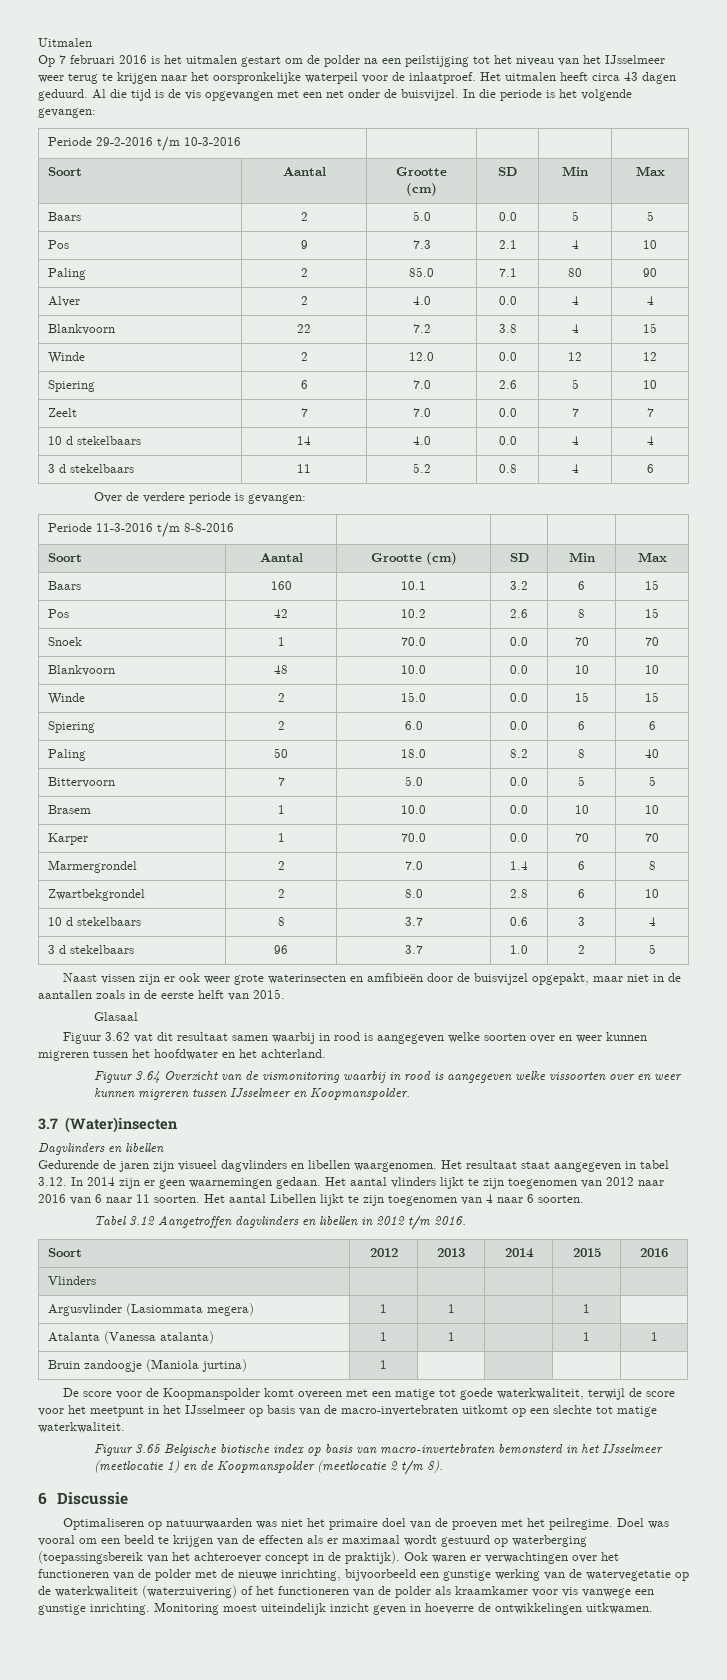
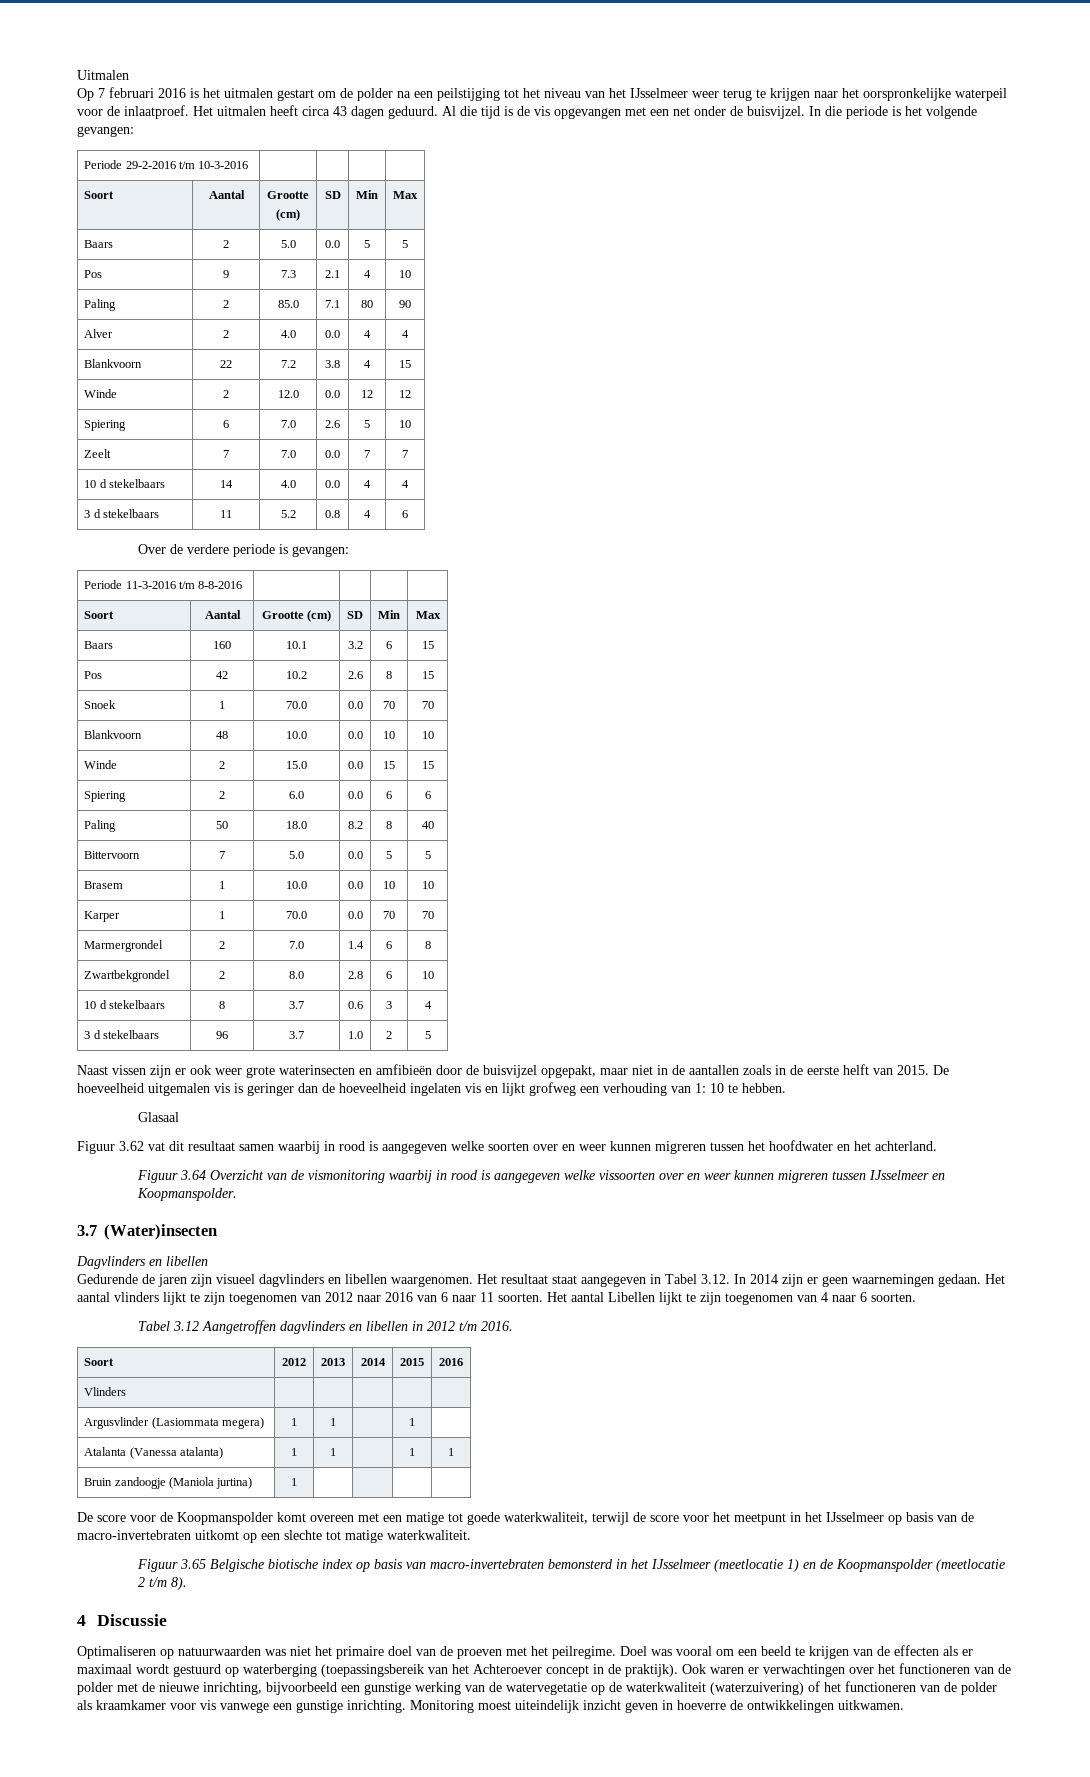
+ De hoeveelheid uitgemalen vis is geringer dan de hoeveelheid ingelaten vis en lijkt grofweg een verhouding van 1: 10 te hebben.
- Het resultaat staat aangegeven in tabel 3.12. In 2014 zijn er geen waarnemingen gedaan.
+ Het resultaat staat aangegeven in Tabel 3.12. In 2014 zijn er geen waarnemingen gedaan.
- 6 Discussie
+ 4 Discussie
- Doel was vooral om een beeld te krijgen van de effecten als er maximaal wordt gestuurd op waterberging (toepassingsbereik van het achteroever concept in de praktijk).
+ Doel was vooral om een beeld te krijgen van de effecten als er maximaal wordt gestuurd op waterberging (toepassingsbereik van het Achteroever concept in de praktijk).

